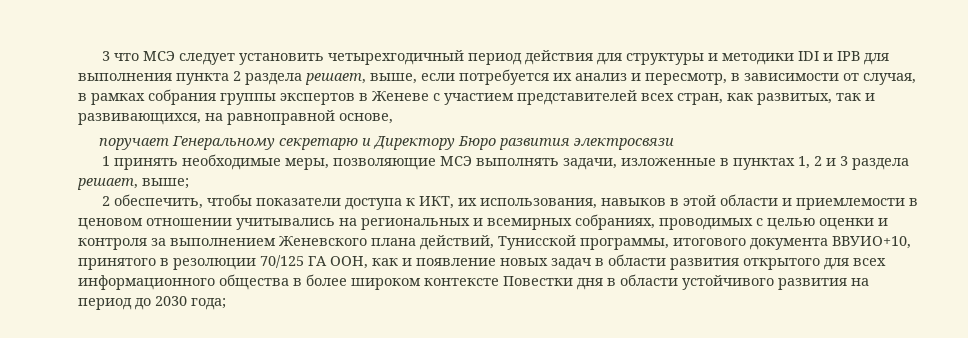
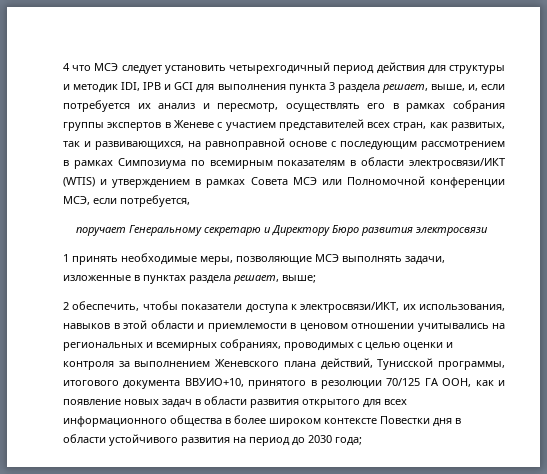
- 3 что МСЭ следует установить четырехгодичный период действия для структуры и методики IDI и IPB для выполнения пункта 2 раздела решает, выше, если потребуется их анализ и пересмотр, в зависимости от случая, в рамках собрания группы экспертов в Женеве с участием представителей всех стран, как развитых, так и развивающихся, на равноправной основе,
+ 4 что МСЭ следует установить четырехгодичный период действия для структуры и методик IDI, IPB и GCI для выполнения пункта 3 раздела решает, выше, и, если потребуется их анализ и пересмотр, осуществлять его в рамках собрания группы экспертов в Женеве с участием представителей всех стран, как развитых, так и развивающихся, на равноправной основе с последующим рассмотрением в рамках Симпозиума по всемирным показателям в области электросвязи/ИКТ (WTIS) и утверждением в рамках Совета МСЭ или Полномочной конференции МСЭ, если потребуется,
- 1 принять необходимые меры, позволяющие МСЭ выполнять задачи, изложенные в пунктах 1, 2 и 3 раздела решает, выше;
+ 1 принять необходимые меры, позволяющие МСЭ выполнять задачи, изложенные в пунктах раздела решает, выше;
- 2 обеспечить, чтобы показатели доступа к ИКТ, их использования, навыков в этой области и приемлемости в ценовом отношении учитывались на региональных и всемирных собраниях, проводимых с целью оценки и контроля за выполнением Женевского плана действий, Тунисской программы, итогового документа ВВУИО+10, принятого в резолюции 70/125 ГА ООН, как и появление новых задач в области развития открытого для всех информационного общества в более широком контексте Повестки дня в области устойчивого развития на период до 2030 года;
+ 2 обеспечить, чтобы показатели доступа к электросвязи/ИКТ, их использования, навыков в этой области и приемлемости в ценовом отношении учитывались на региональных и всемирных собраниях, проводимых с целью оценки и контроля за выполнением Женевского плана действий, Тунисской программы, итогового документа ВВУИО+10, принятого в резолюции 70/125 ГА ООН, как и появление новых задач в области развития открытого для всех информационного общества в более широком контексте Повестки дня в области устойчивого развития на период до 2030 года;

